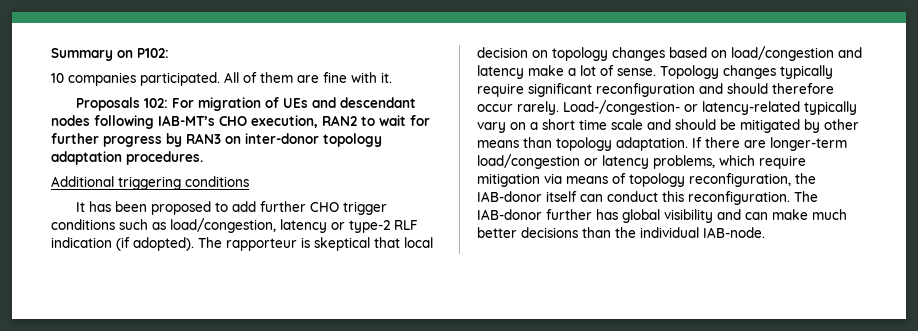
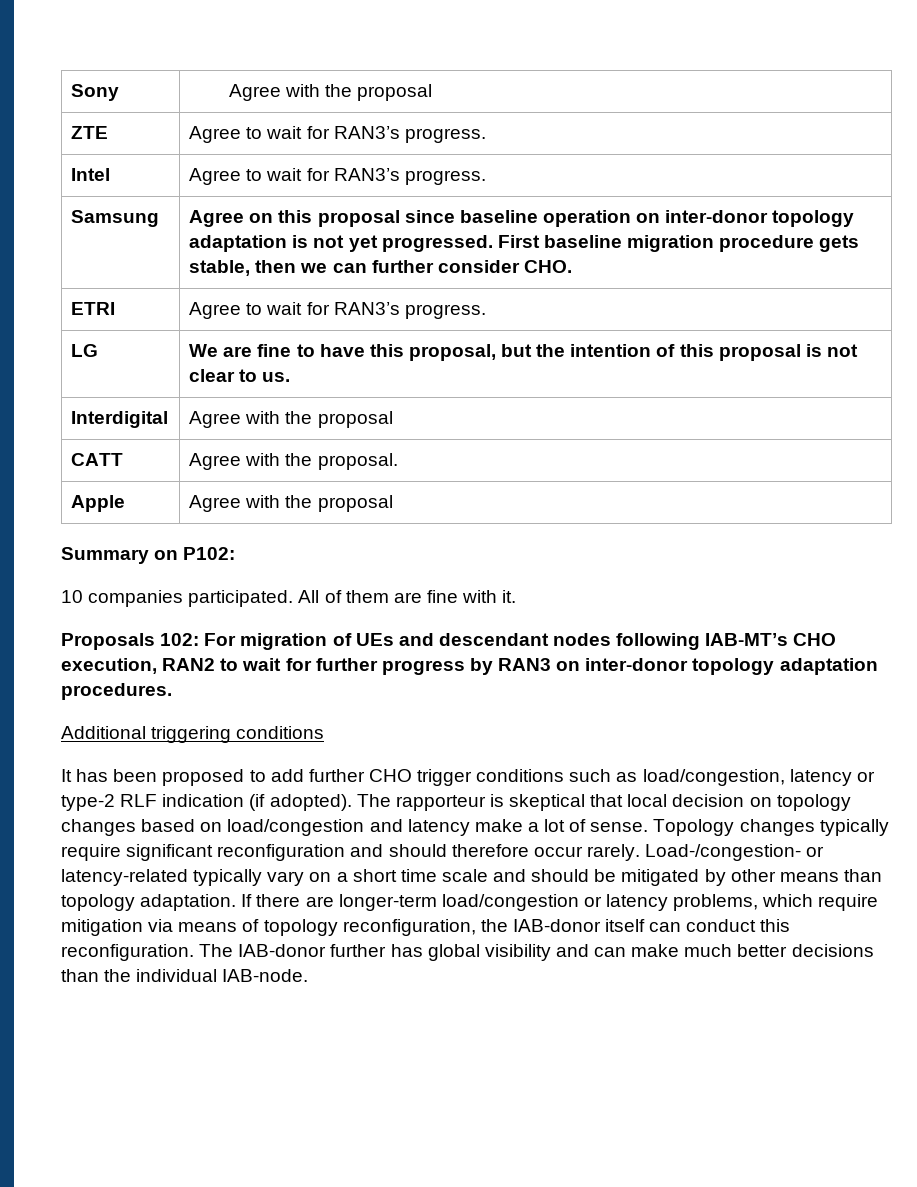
+ Sony | Agree with the proposal
+ ZTE | Agree to wait for RAN3’s progress.
+ Intel | Agree to wait for RAN3’s progress.
+ Samsung | Agree on this proposal since baseline operation on inter-donor topology adaptation is not yet progressed. First baseline migration procedure gets stable, then we can further consider CHO.
+ ETRI | Agree to wait for RAN3’s progress.
+ LG | We are fine to have this proposal, but the intention of this proposal is not clear to us.
+ Interdigital | Agree with the proposal
+ CATT | Agree with the proposal.
+ Apple | Agree with the proposal

